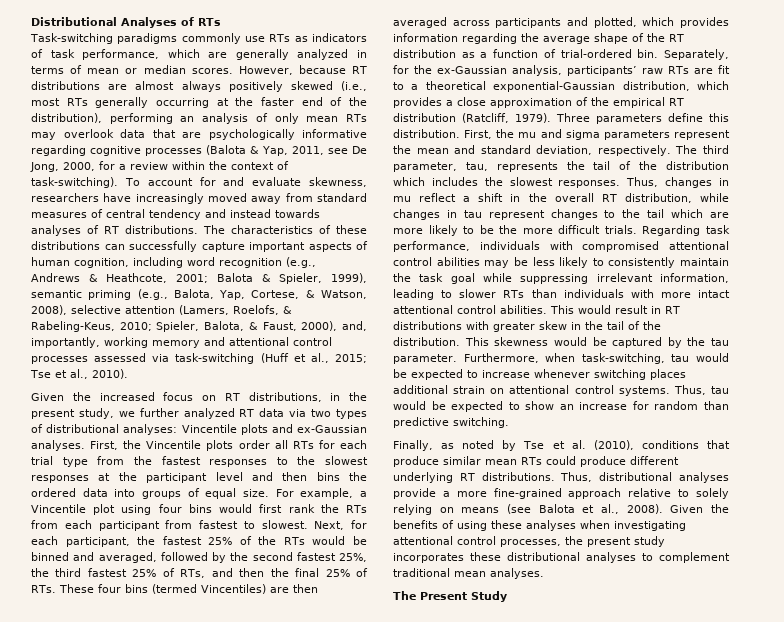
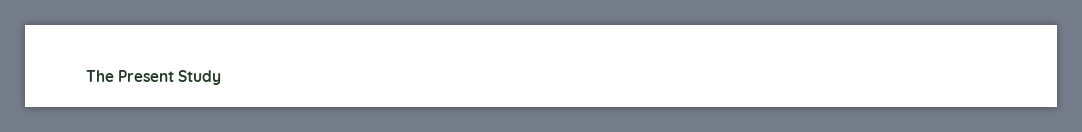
- Distributional Analyses of RTs
- Task-switching paradigms commonly use RTs as indicators of task performance, which are generally analyzed in terms of mean or median scores. However, because RT distributions are almost always positively skewed (i.e., most RTs generally occurring at the faster end of the distribution), performing an analysis of only mean RTs may overlook data that are psychologically informative regarding cognitive processes (Balota & Yap, 2011, see De Jong, 2000, for a review within the context of task-switching). To account for and evaluate skewness, researchers have increasingly moved away from standard measures of central tendency and instead towards analyses of RT distributions. The characteristics of these distributions can successfully capture important aspects of human cognition, including word recognition (e.g., Andrews & Heathcote, 2001; Balota & Spieler, 1999), semantic priming (e.g., Balota, Yap, Cortese, & Watson, 2008), selective attention (Lamers, Roelofs, & Rabeling-Keus, 2010; Spieler, Balota, & Faust, 2000), and, importantly, working memory and attentional control processes assessed via task-switching (Huff et al., 2015; Tse et al., 2010).
- Given the increased focus on RT distributions, in the present study, we further analyzed RT data via two types of distributional analyses: Vincentile plots and ex-Gaussian analyses. First, the Vincentile plots order all RTs for each trial type from the fastest responses to the slowest responses at the participant level and then bins the ordered data into groups of equal size. For example, a Vincentile plot using four bins would first rank the RTs from each participant from fastest to slowest. Next, for each participant, the fastest 25% of the RTs would be binned and averaged, followed by the second fastest 25%, the third fastest 25% of RTs, and then the final 25% of RTs. These four bins (termed Vincentiles) are then averaged across participants and plotted, which provides information regarding the average shape of the RT distribution as a function of trial-ordered bin. Separately, for the ex-Gaussian analysis, participants’ raw RTs are fit to a theoretical exponential-Gaussian distribution, which provides a close approximation of the empirical RT distribution (Ratcliff, 1979). Three parameters define this distribution. First, the mu and sigma parameters represent the mean and standard deviation, respectively. The third parameter, tau, represents the tail of the distribution which includes the slowest responses. Thus, changes in mu reflect a shift in the overall RT distribution, while changes in tau represent changes to the tail which are more likely to be the more difficult trials. Regarding task performance, individuals with compromised attentional control abilities may be less likely to consistently maintain the task goal while suppressing irrelevant information, leading to slower RTs than individuals with more intact attentional control abilities. This would result in RT distributions with greater skew in the tail of the distribution. This skewness would be captured by the tau parameter. Furthermore, when task-switching, tau would be expected to increase whenever switching places additional strain on attentional control systems. Thus, tau would be expected to show an increase for random than predictive switching.
- Finally, as noted by Tse et al. (2010), conditions that produce similar mean RTs could produce different underlying RT distributions. Thus, distributional analyses provide a more fine-grained approach relative to solely relying on means (see Balota et al., 2008). Given the benefits of using these analyses when investigating attentional control processes, the present study incorporates these distributional analyses to complement traditional mean analyses.

